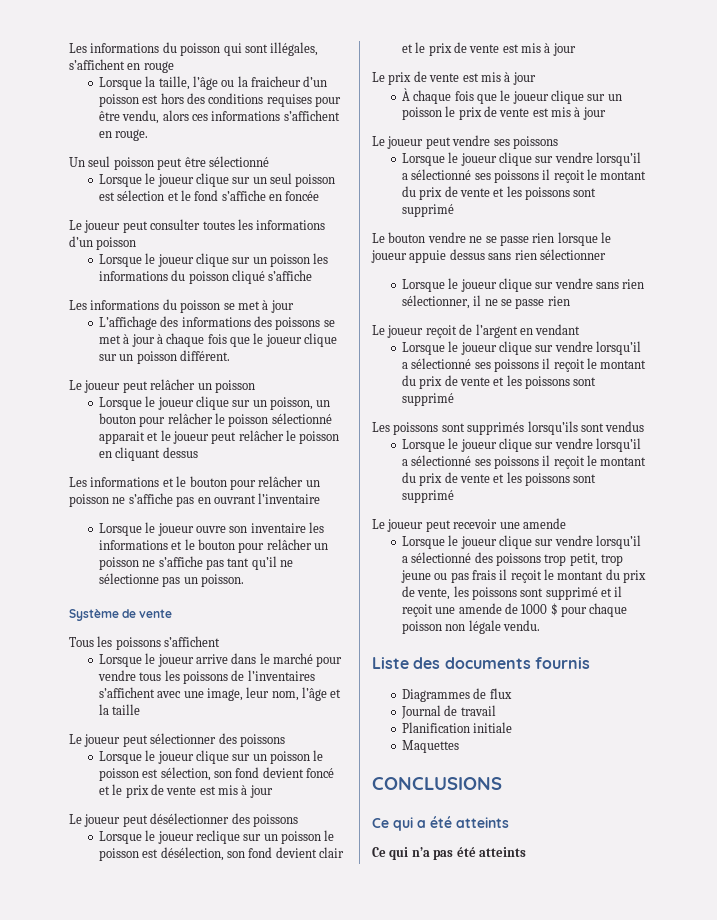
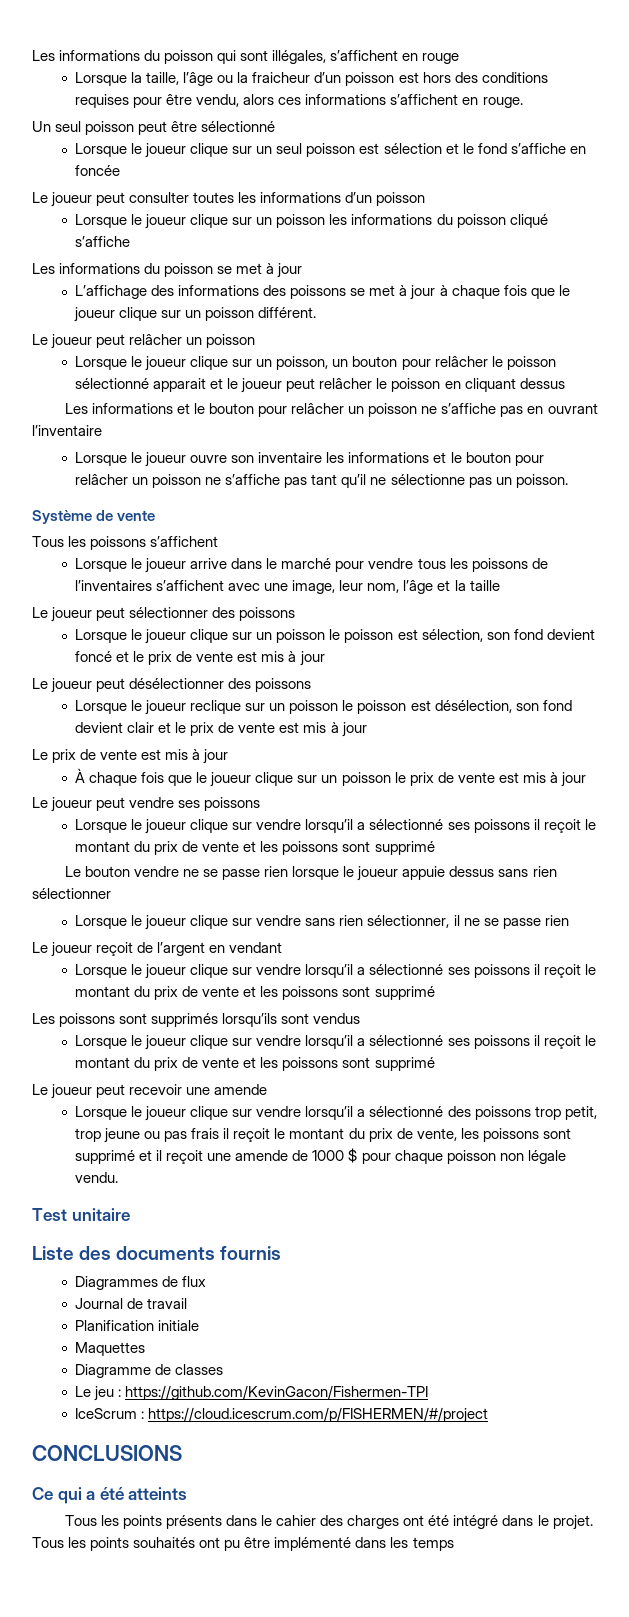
+ Test unitaire
+ Diagramme de classes
+ Le jeu : https://github.com/KevinGacon/Fishermen-TPI
+ IceScrum : https://cloud.icescrum.com/p/FISHERMEN/#/project
- Ce qui n’a pas été atteints
+ Tous les points présents dans le cahier des charges ont été intégré dans le projet. Tous les points souhaités ont pu être implémenté dans les temps

